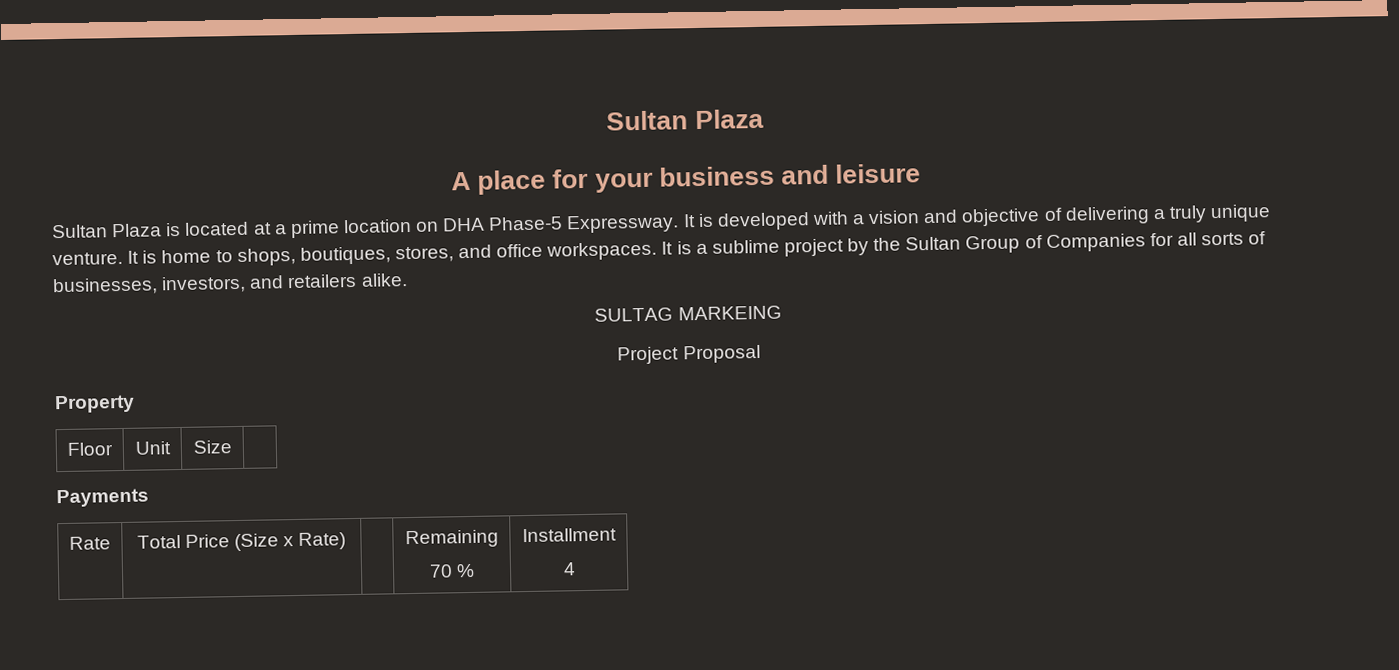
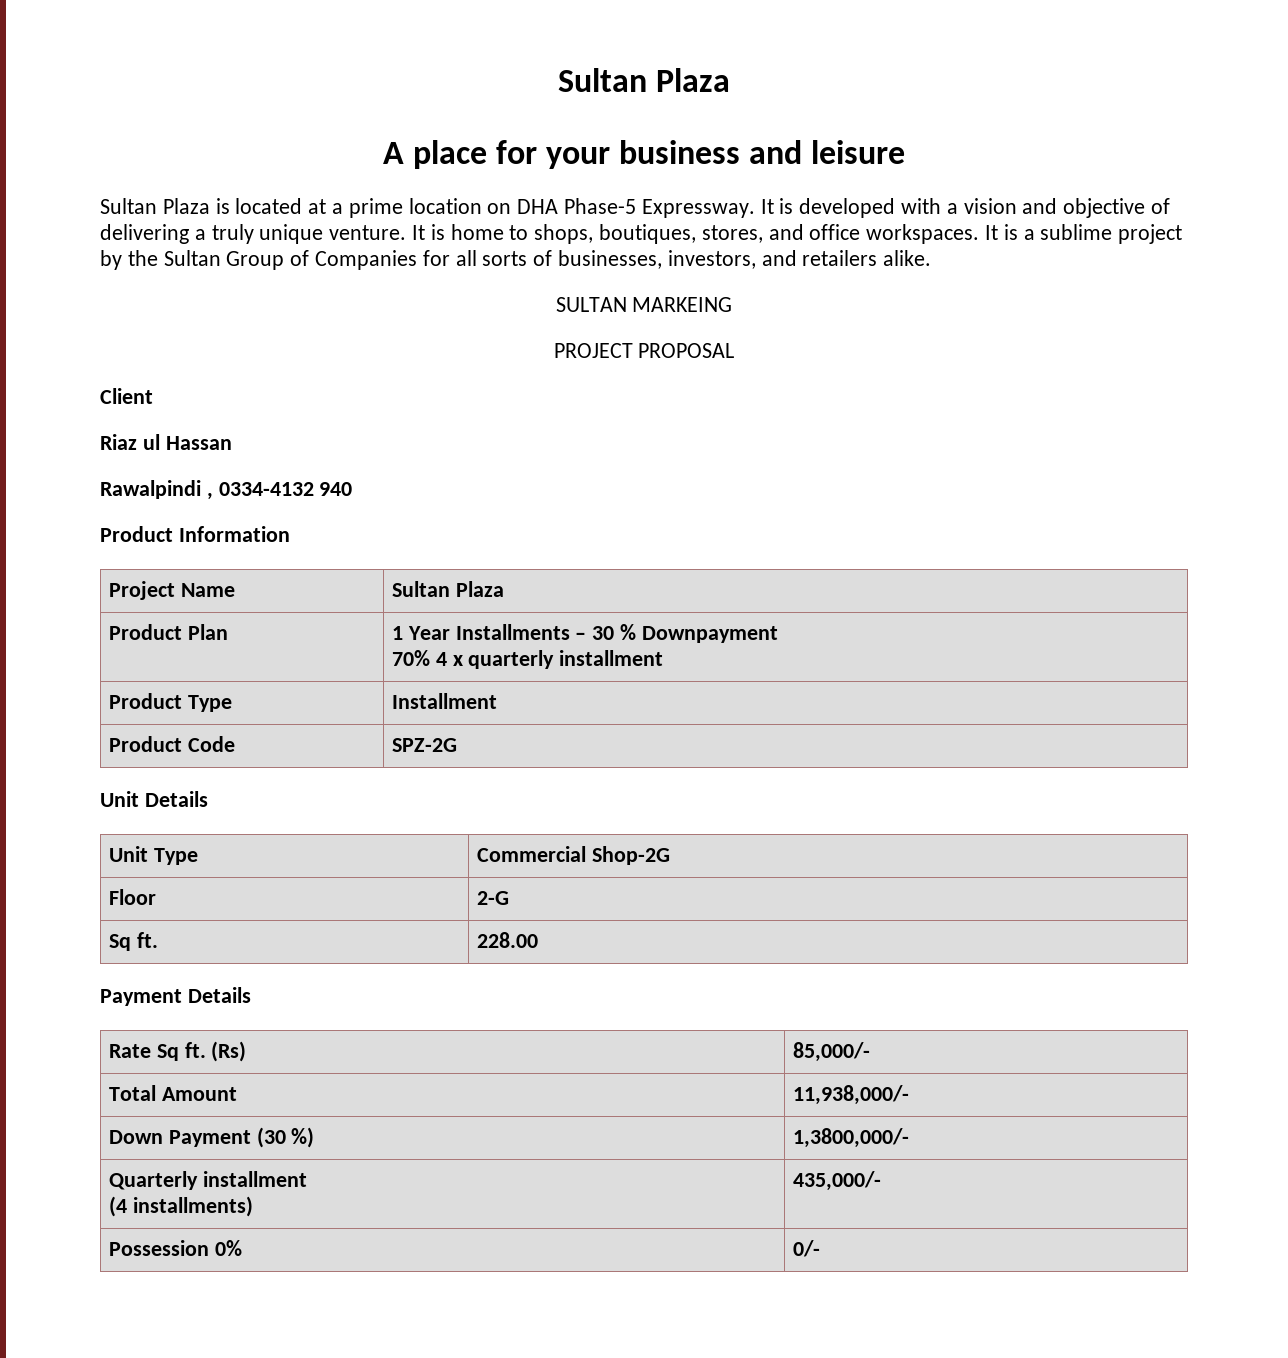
- SULTAG MARKEING
+ SULTAN MARKEING
- Project Proposal
- Property
- Floor | Unit | Size |
- Payments
- Rate | Total Price (Size x Rate) | | Remaining
- 70 % | Installment
- 4
+ PROJECT PROPOSAL
+ Client
+ Riaz ul Hassan
+ Rawalpindi , 0334-4132 940
+ Product Information
+ Project Name | Sultan Plaza
+ Product Plan | 1 Year Installments – 30 % Downpayment
+ 70% 4 x quarterly installment
+ Product Type | Installment
+ Product Code | SPZ-2G
+ Unit Details
+ Unit Type | Commercial Shop-2G
+ Floor | 2-G
+ Sq ft. | 228.00
+ Payment Details
+ Rate Sq ft. (Rs) | 85,000/-
+ Total Amount | 11,938,000/-
+ Down Payment (30 %) | 1,3800,000/-
+ Quarterly installment
+ (4 installments) | 435,000/-
+ Possession 0% | 0/-

